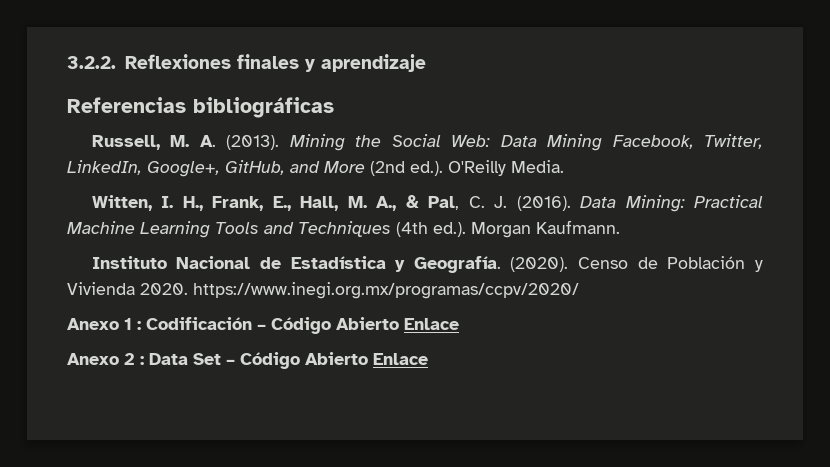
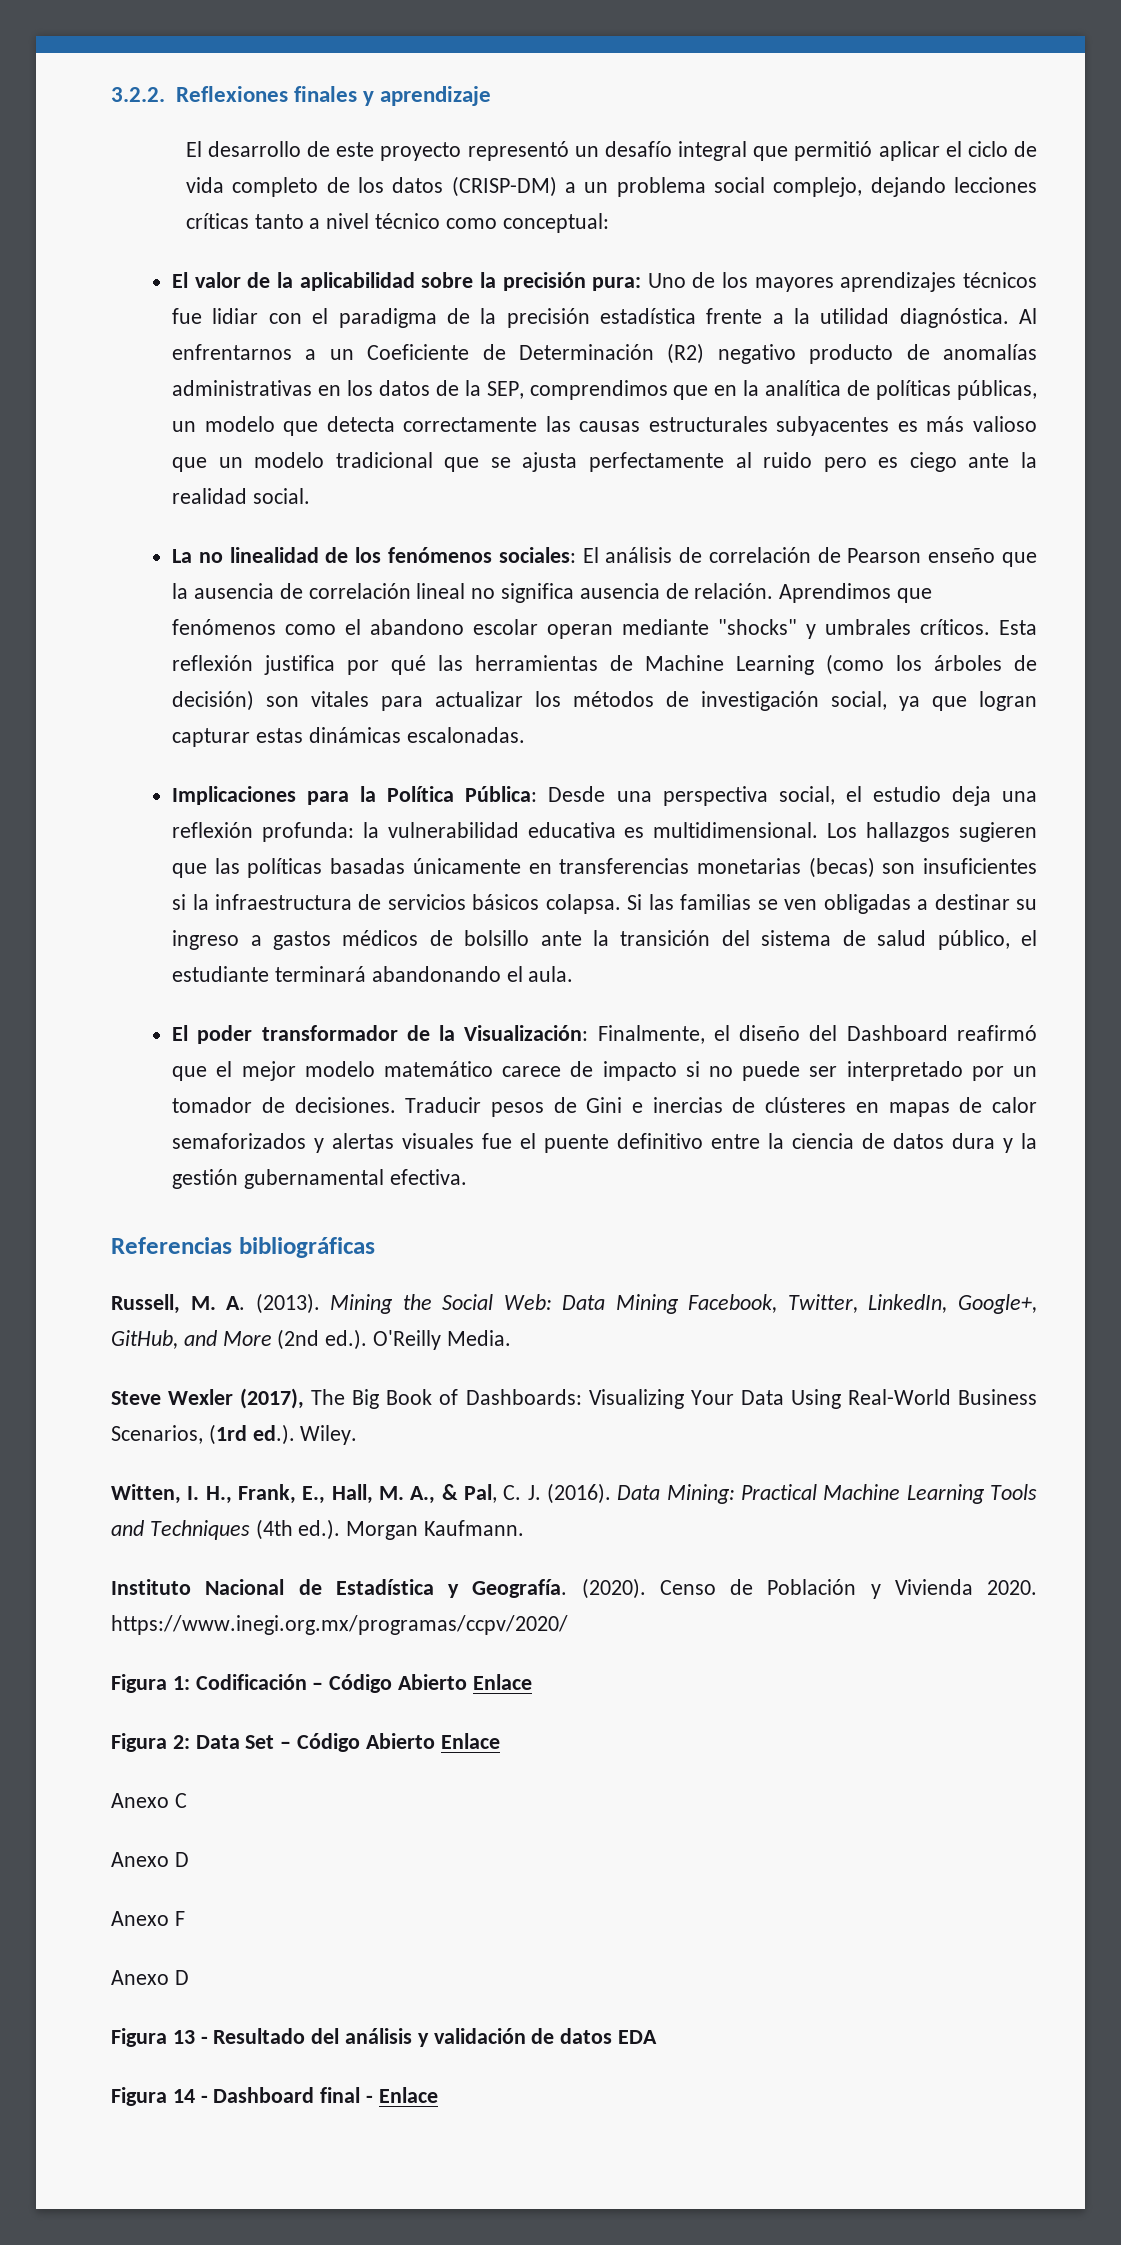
+ El desarrollo de este proyecto representó un desafío integral que permitió aplicar el ciclo de vida completo de los datos (CRISP-DM) a un problema social complejo, dejando lecciones críticas tanto a nivel técnico como conceptual:
+ El valor de la aplicabilidad sobre la precisión pura: Uno de los mayores aprendizajes técnicos fue lidiar con el paradigma de la precisión estadística frente a la utilidad diagnóstica. Al enfrentarnos a un Coeficiente de Determinación (R2) negativo producto de anomalías administrativas en los datos de la SEP, comprendimos que en la analítica de políticas públicas, un modelo que detecta correctamente las causas estructurales subyacentes es más valioso que un modelo tradicional que se ajusta perfectamente al ruido pero es ciego ante la realidad social.
+ La no linealidad de los fenómenos sociales: El análisis de correlación de Pearson enseño que la ausencia de correlación lineal no significa ausencia de relación. Aprendimos que fenómenos como el abandono escolar operan mediante "shocks" y umbrales críticos. Esta reflexión justifica por qué las herramientas de Machine Learning (como los árboles de decisión) son vitales para actualizar los métodos de investigación social, ya que logran capturar estas dinámicas escalonadas.
+ Implicaciones para la Política Pública: Desde una perspectiva social, el estudio deja una reflexión profunda: la vulnerabilidad educativa es multidimensional. Los hallazgos sugieren que las políticas basadas únicamente en transferencias monetarias (becas) son insuficientes si la infraestructura de servicios básicos colapsa. Si las familias se ven obligadas a destinar su ingreso a gastos médicos de bolsillo ante la transición del sistema de salud público, el estudiante terminará abandonando el aula.
+ El poder transformador de la Visualización: Finalmente, el diseño del Dashboard reafirmó que el mejor modelo matemático carece de impacto si no puede ser interpretado por un tomador de decisiones. Traducir pesos de Gini e inercias de clústeres en mapas de calor semaforizados y alertas visuales fue el puente definitivo entre la ciencia de datos dura y la gestión gubernamental efectiva.
+ Steve Wexler (2017), The Big Book of Dashboards: Visualizing Your Data Using Real-World Business Scenarios, (1rd ed.). Wiley.
- Anexo 1 : Codificación – Código Abierto Enlace
+ Figura 1: Codificación – Código Abierto Enlace
- Anexo 2 : Data Set – Código Abierto Enlace
+ Figura 2: Data Set – Código Abierto Enlace
+ Anexo C
+ Anexo D
+ Anexo F
+ Anexo D
+ Figura 13 - Resultado del análisis y validación de datos EDA
+ Figura 14 - Dashboard final - Enlace

